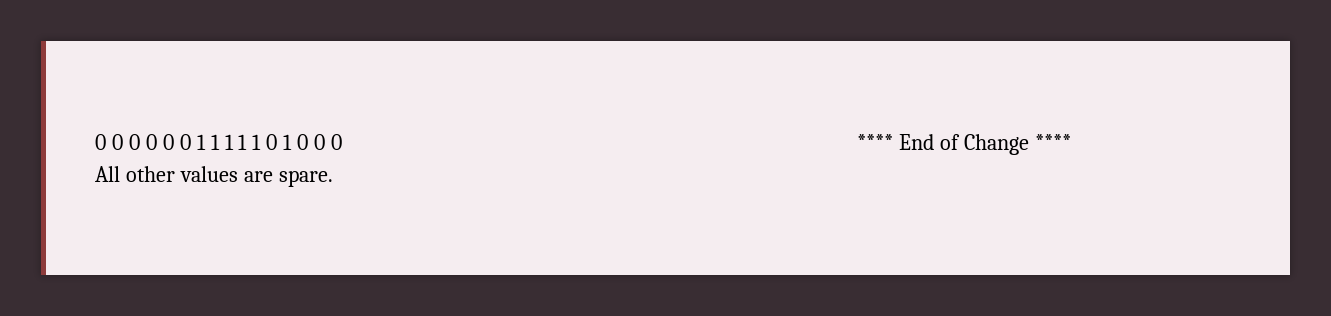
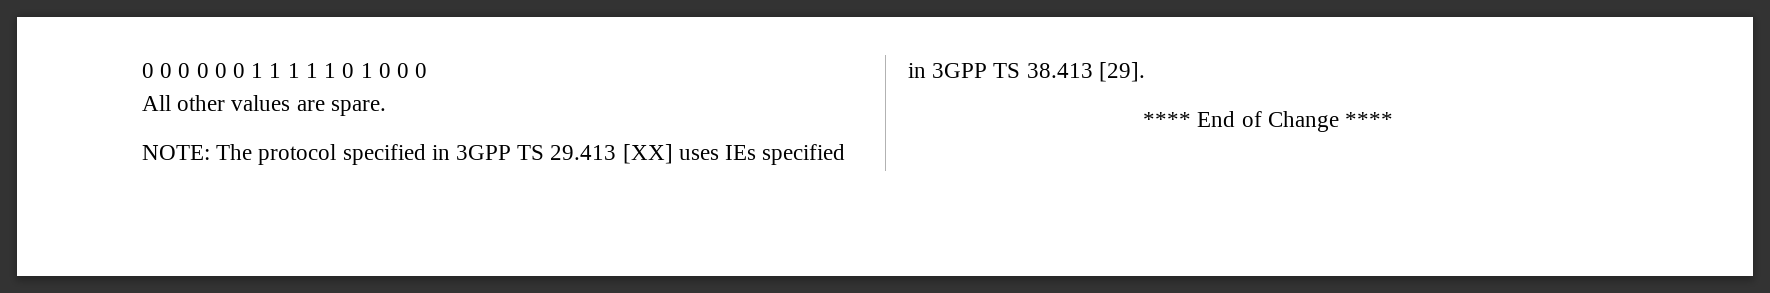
+ NOTE: The protocol specified in 3GPP TS 29.413 [XX] uses IEs specified in 3GPP TS 38.413 [29].

